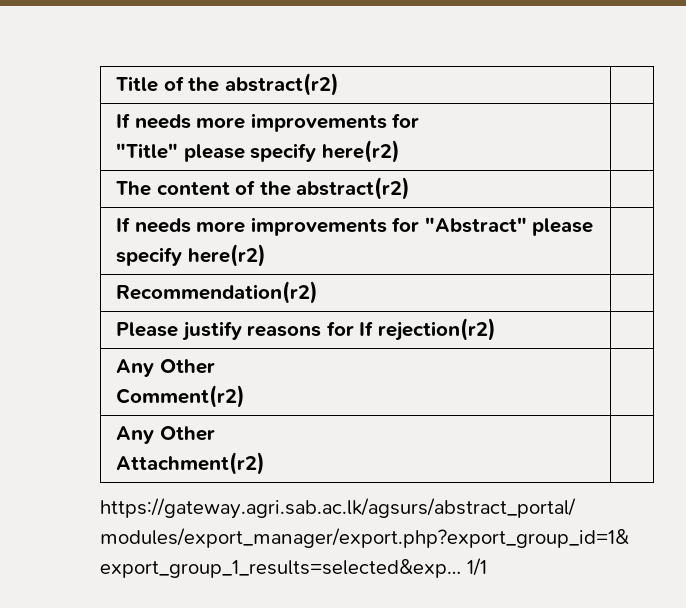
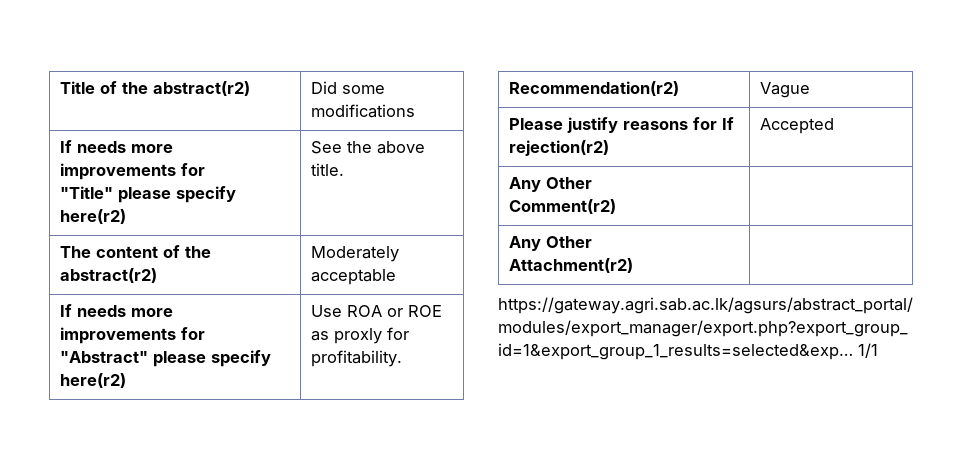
- Title of the abstract(r2) |
+ Title of the abstract(r2) | Did some modifications
  If needs more improvements for
- "Title" please specify here(r2) |
+ "Title" please specify here(r2) | See the above title.
- The content of the abstract(r2) |
+ The content of the abstract(r2) | Moderately acceptable
- If needs more improvements for "Abstract" please specify here(r2) |
+ If needs more improvements for "Abstract" please specify here(r2) | Use ROA or ROE as proxly for profitability.
- Recommendation(r2) |
+ Recommendation(r2) | Vague
- Please justify reasons for If rejection(r2) |
+ Please justify reasons for If rejection(r2) | Accepted

